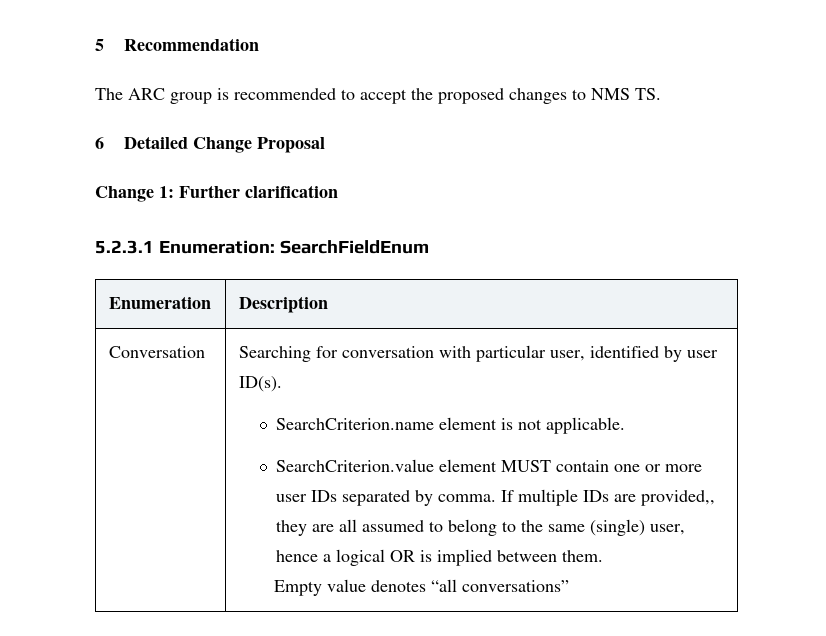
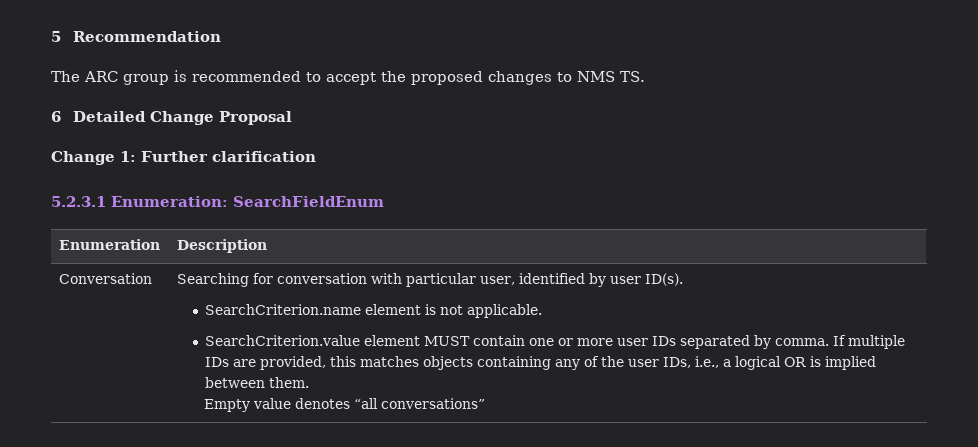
- If multiple IDs are provided,, they are all assumed to belong to the same (single) user, hence a logical OR is implied between them.
+ If multiple IDs are provided, this matches objects containing any of the user IDs, i.e., a logical OR is implied between them.

